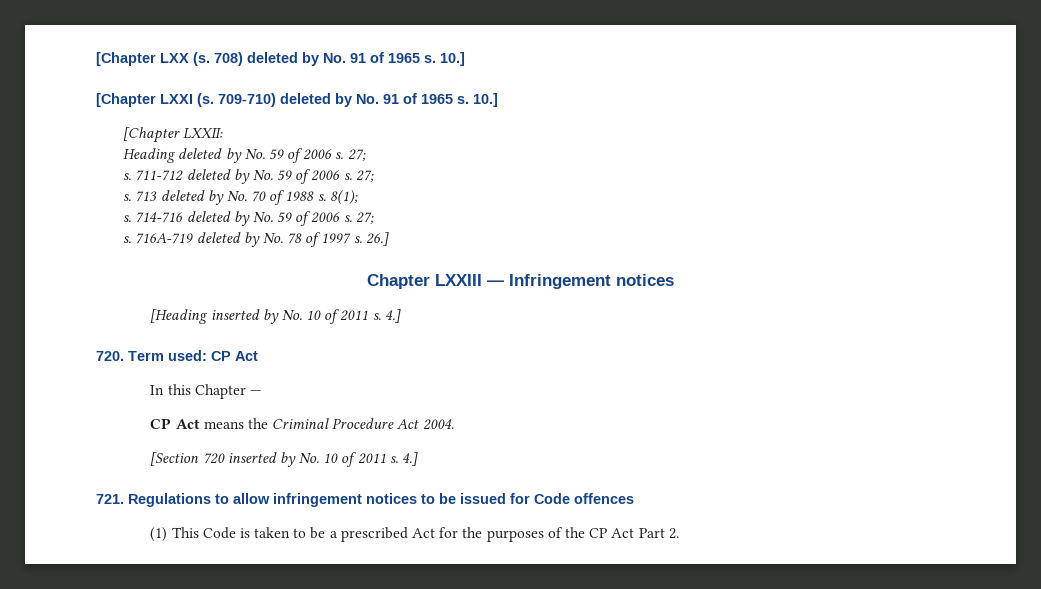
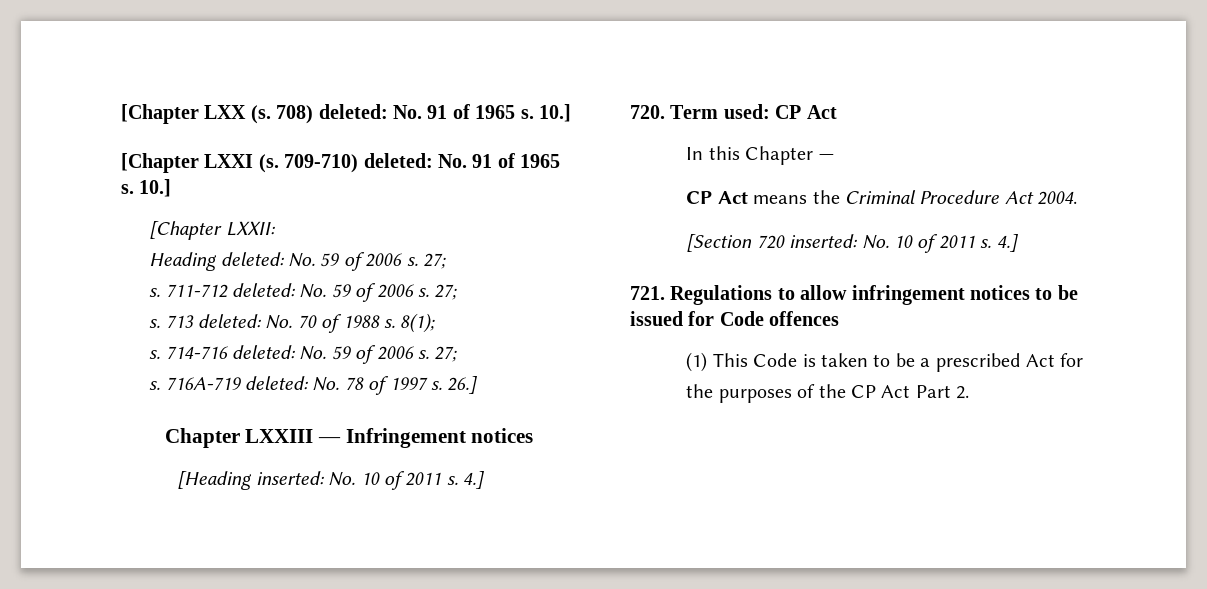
- 708) deleted by No. 91 of 1965 s.
+ 708) deleted: No. 91 of 1965 s.
- 709-710) deleted by No. 91 of 1965 s.
+ 709-710) deleted: No. 91 of 1965 s.
- Heading deleted by No. 59 of 2006 s.
+ Heading deleted: No. 59 of 2006 s.
- 711-712 deleted by No. 59 of 2006 s.
+ 711-712 deleted: No. 59 of 2006 s.
- 713 deleted by No. 70 of 1988 s.
+ 713 deleted: No. 70 of 1988 s.
- 714-716 deleted by No. 59 of 2006 s.
+ 714-716 deleted: No. 59 of 2006 s.
- 716A-719 deleted by No. 78 of 1997 s.
+ 716A-719 deleted: No. 78 of 1997 s.
- [Heading inserted by No. 10 of 2011 s.
+ [Heading inserted: No. 10 of 2011 s.
- [Section 720 inserted by No. 10 of 2011 s.
+ [Section 720 inserted: No. 10 of 2011 s.

